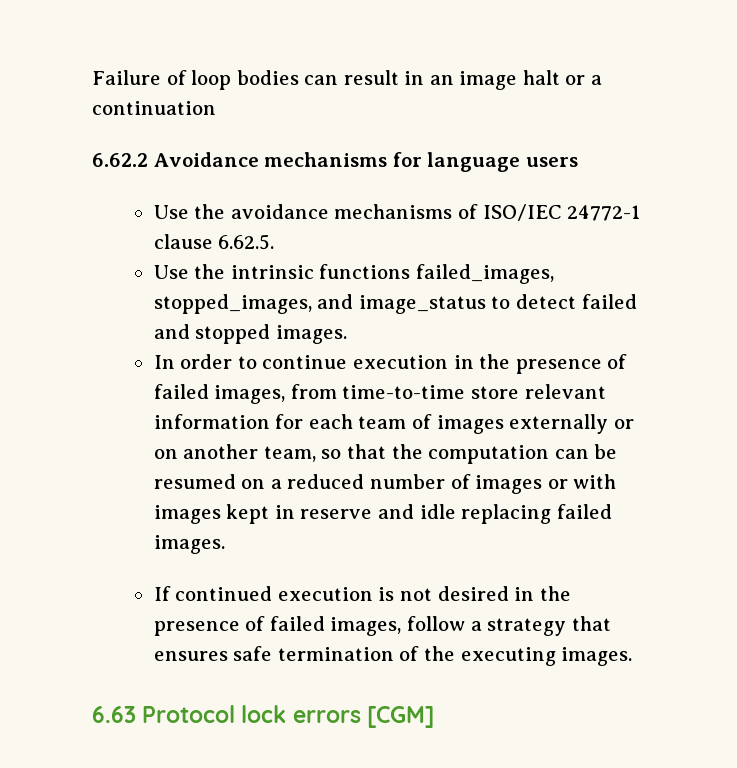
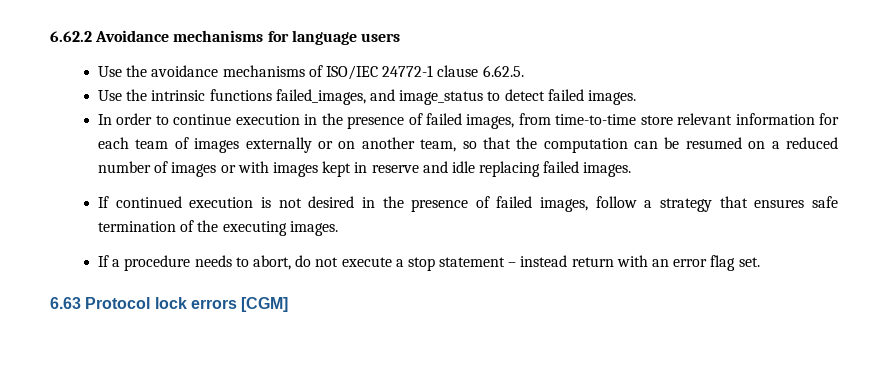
- Failure of loop bodies can result in an image halt or a continuation
- Use the intrinsic functions failed_images, stopped_images, and image_status to detect failed and stopped images.
+ Use the intrinsic functions failed_images, and image_status to detect failed images.
+ If a procedure needs to abort, do not execute a stop statement – instead return with an error flag set.

